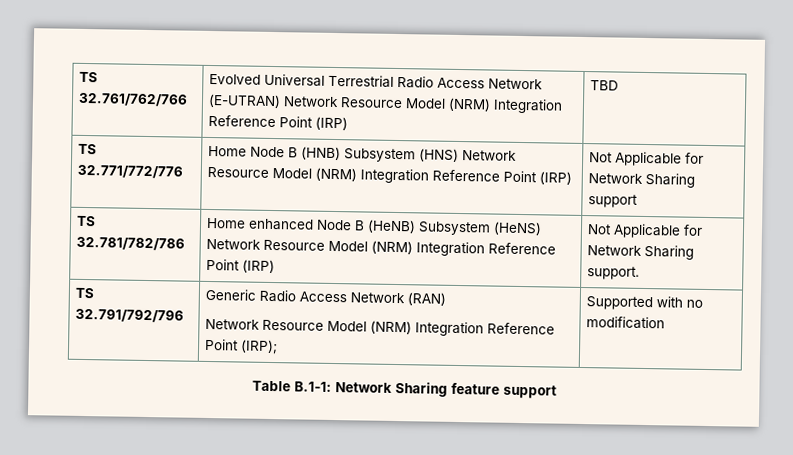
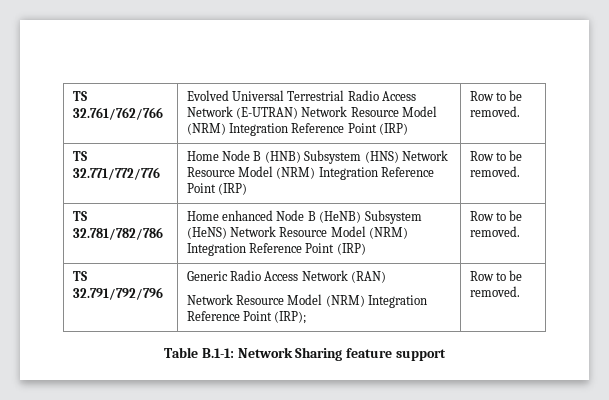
- TS 32.761/762/766 | Evolved Universal Terrestrial Radio Access Network (E-UTRAN) Network Resource Model (NRM) Integration Reference Point (IRP) | TBD
+ TS 32.761/762/766 | Evolved Universal Terrestrial Radio Access Network (E-UTRAN) Network Resource Model (NRM) Integration Reference Point (IRP) | Row to be removed.
- TS 32.771/772/776 | Home Node B (HNB) Subsystem (HNS) Network Resource Model (NRM) Integration Reference Point (IRP) | Not Applicable for Network Sharing support
+ TS 32.771/772/776 | Home Node B (HNB) Subsystem (HNS) Network Resource Model (NRM) Integration Reference Point (IRP) | Row to be removed.
- TS 32.781/782/786 | Home enhanced Node B (HeNB) Subsystem (HeNS) Network Resource Model (NRM) Integration Reference Point (IRP) | Not Applicable for Network Sharing support.
+ TS 32.781/782/786 | Home enhanced Node B (HeNB) Subsystem (HeNS) Network Resource Model (NRM) Integration Reference Point (IRP) | Row to be removed.
  TS 32.791/792/796 | Generic Radio Access Network (RAN)
- Network Resource Model (NRM) Integration Reference Point (IRP); | Supported with no modification
+ Network Resource Model (NRM) Integration Reference Point (IRP); | Row to be removed.

